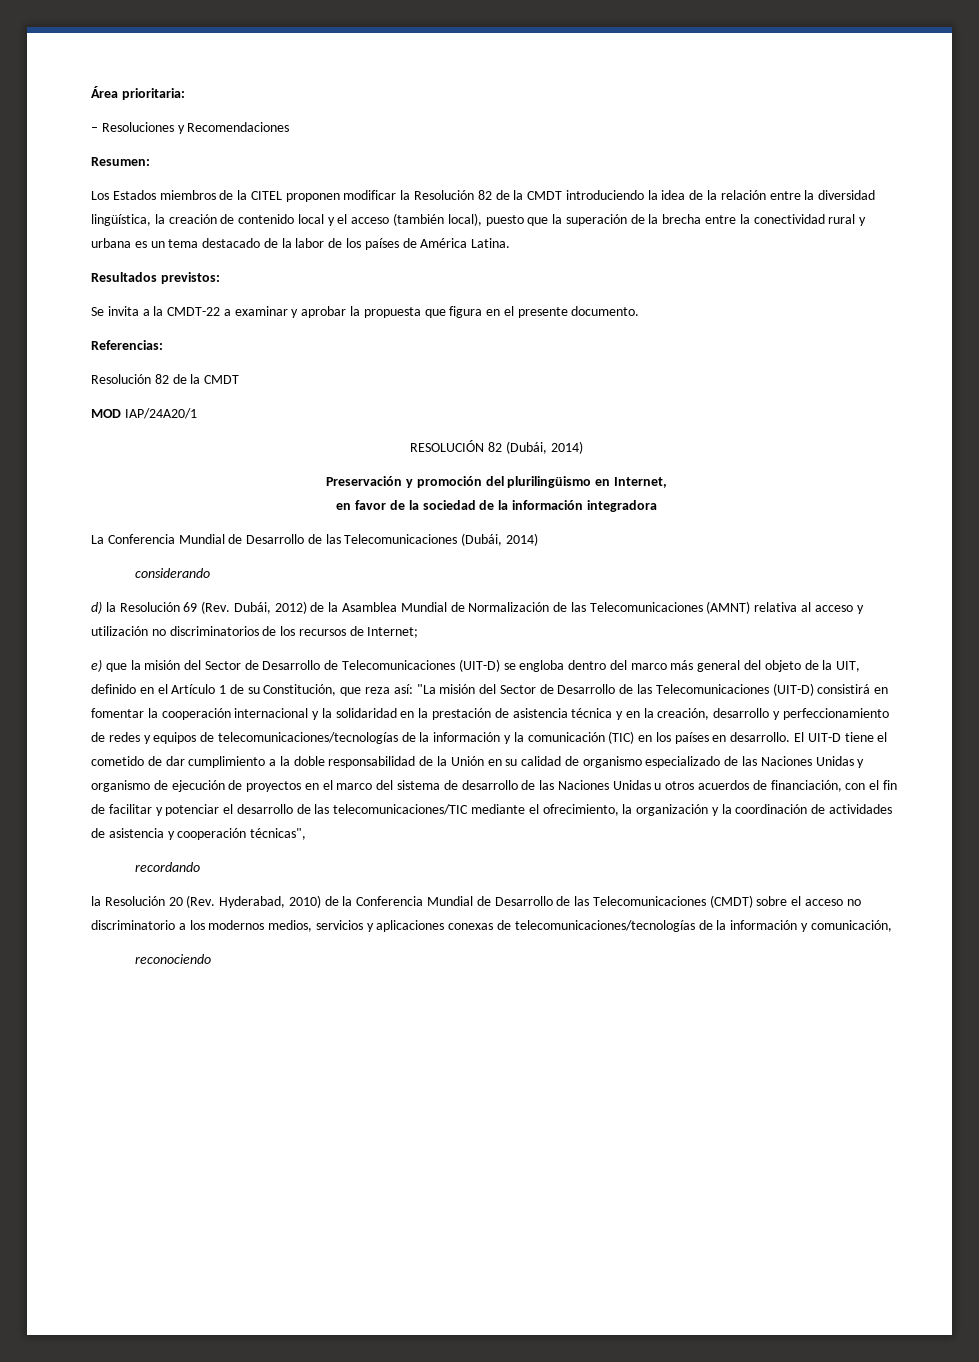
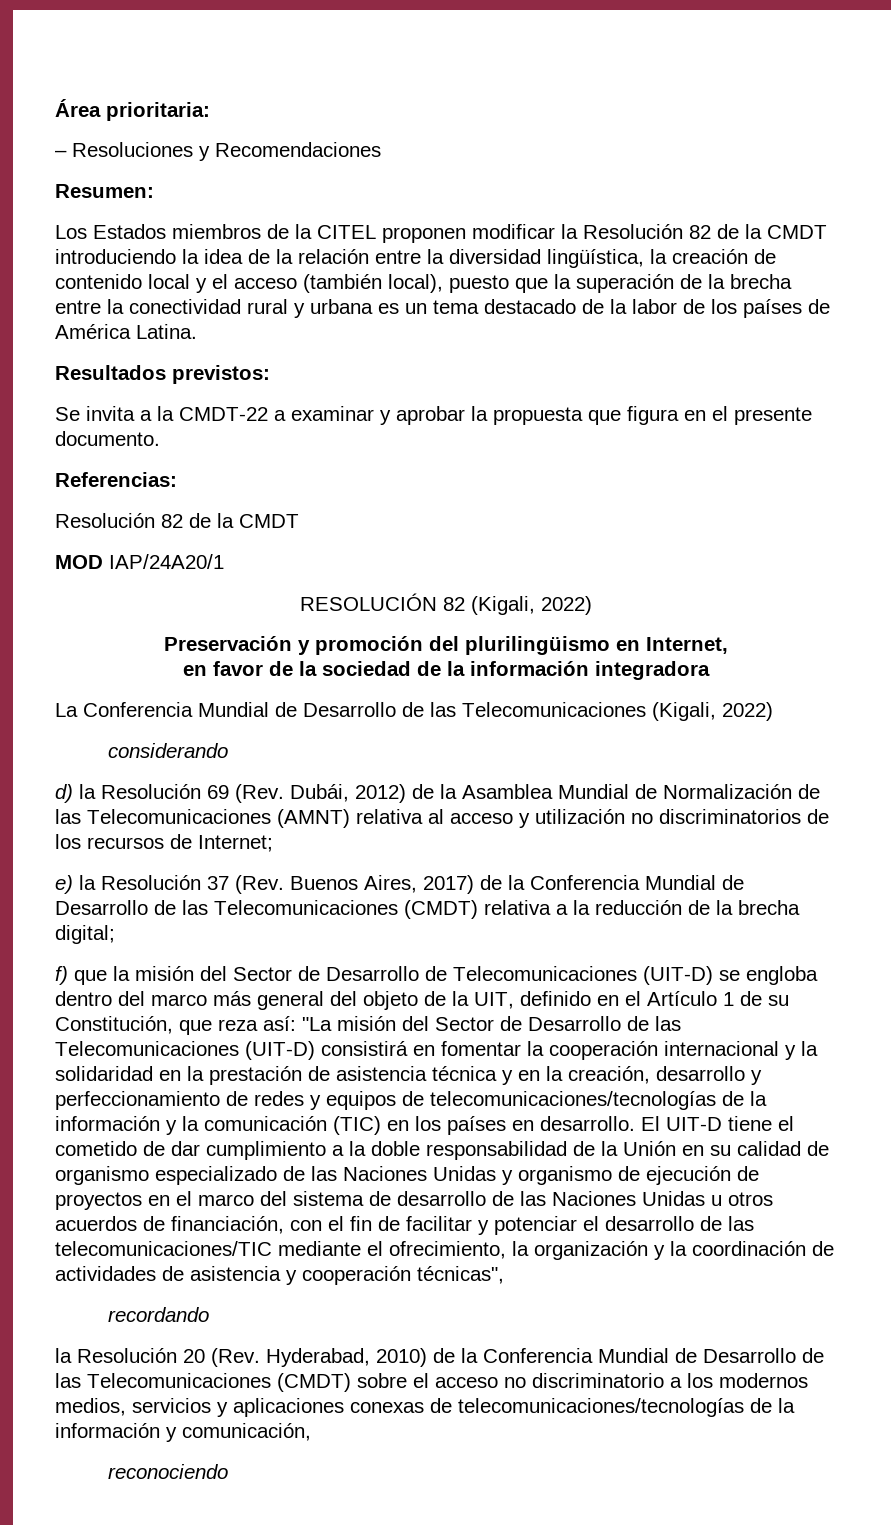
- RESOLUCIÓN 82 (Dubái, 2014)
+ RESOLUCIÓN 82 (Kigali, 2022)
- La Conferencia Mundial de Desarrollo de las Telecomunicaciones (Dubái, 2014)
+ La Conferencia Mundial de Desarrollo de las Telecomunicaciones (Kigali, 2022)
- e) que la misión del Sector de Desarrollo de Telecomunicaciones (UIT-D) se engloba dentro del marco más general del objeto de la UIT, definido en el Artículo 1 de su Constitución, que reza así:
+ e) la Resolución 37 (Rev. Buenos Aires, 2017) de la Conferencia Mundial de Desarrollo de las Telecomunicaciones (CMDT) relativa a la reducción de la brecha digital;
+ f) que la misión del Sector de Desarrollo de Telecomunicaciones (UIT-D) se engloba dentro del marco más general del objeto de la UIT, definido en el Artículo 1 de su Constitución, que reza así:

